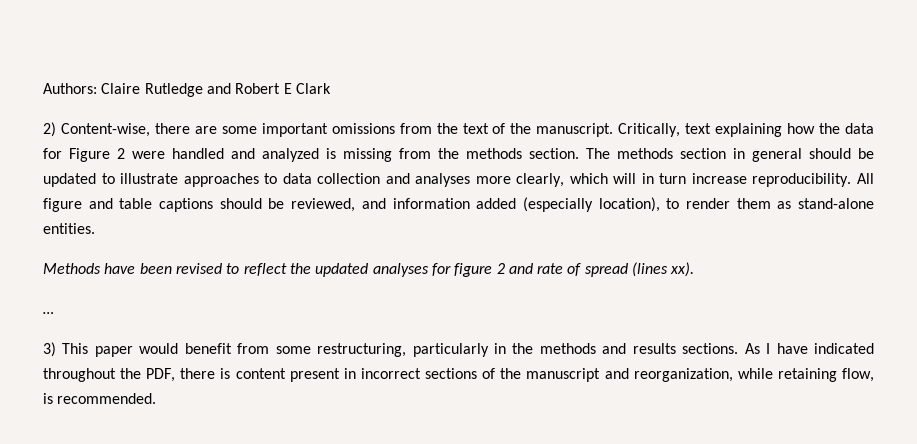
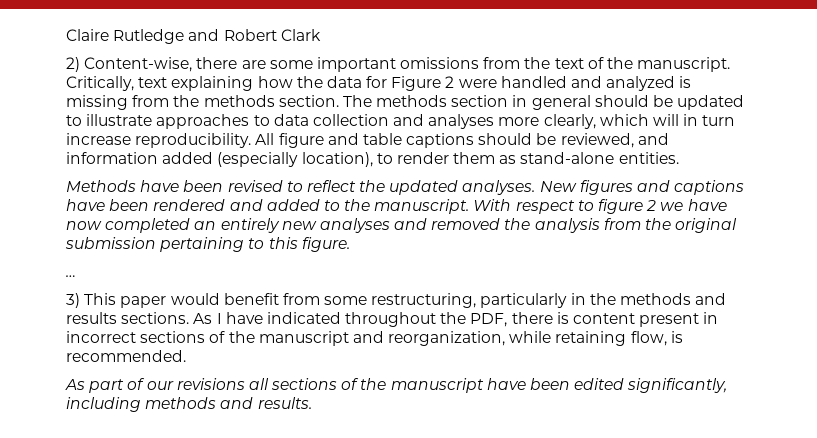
- Authors: Claire Rutledge and Robert E Clark
+ Claire Rutledge and Robert Clark
- Methods have been revised to reflect the updated analyses for figure 2 and rate of spread (lines xx).
+ Methods have been revised to reflect the updated analyses. New figures and captions have been rendered and added to the manuscript. With respect to figure 2 we have now completed an entirely new analyses and removed the analysis from the original submission pertaining to this figure.
+ As part of our revisions all sections of the manuscript have been edited significantly, including methods and results.

